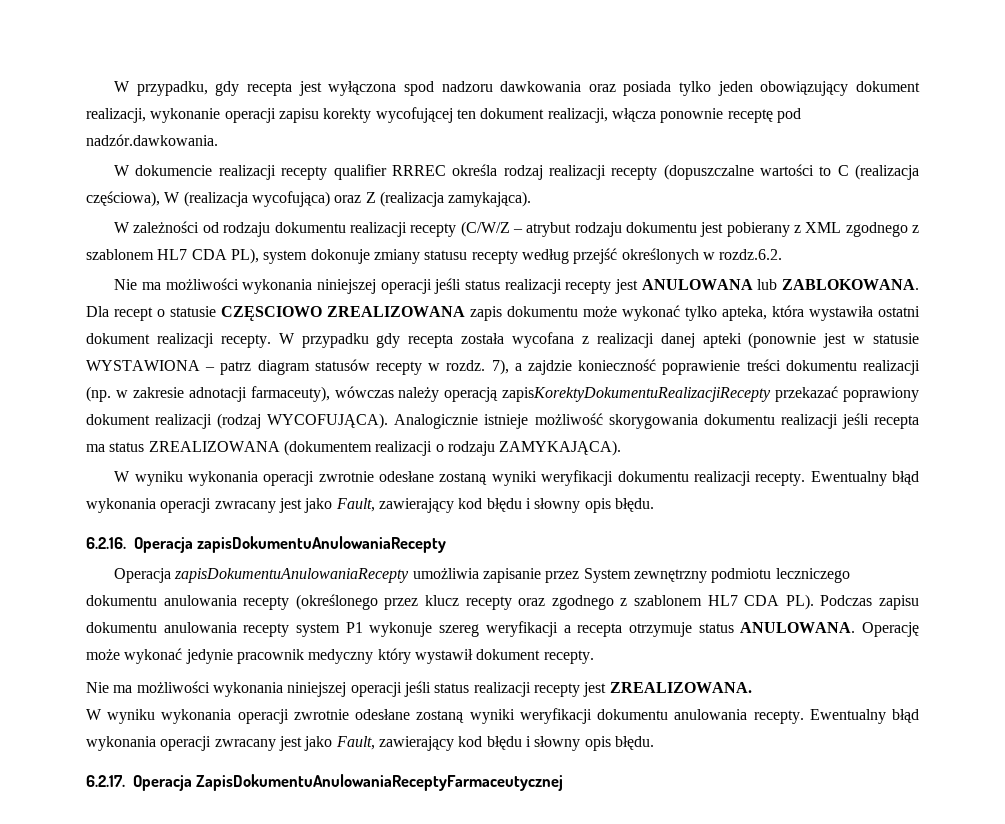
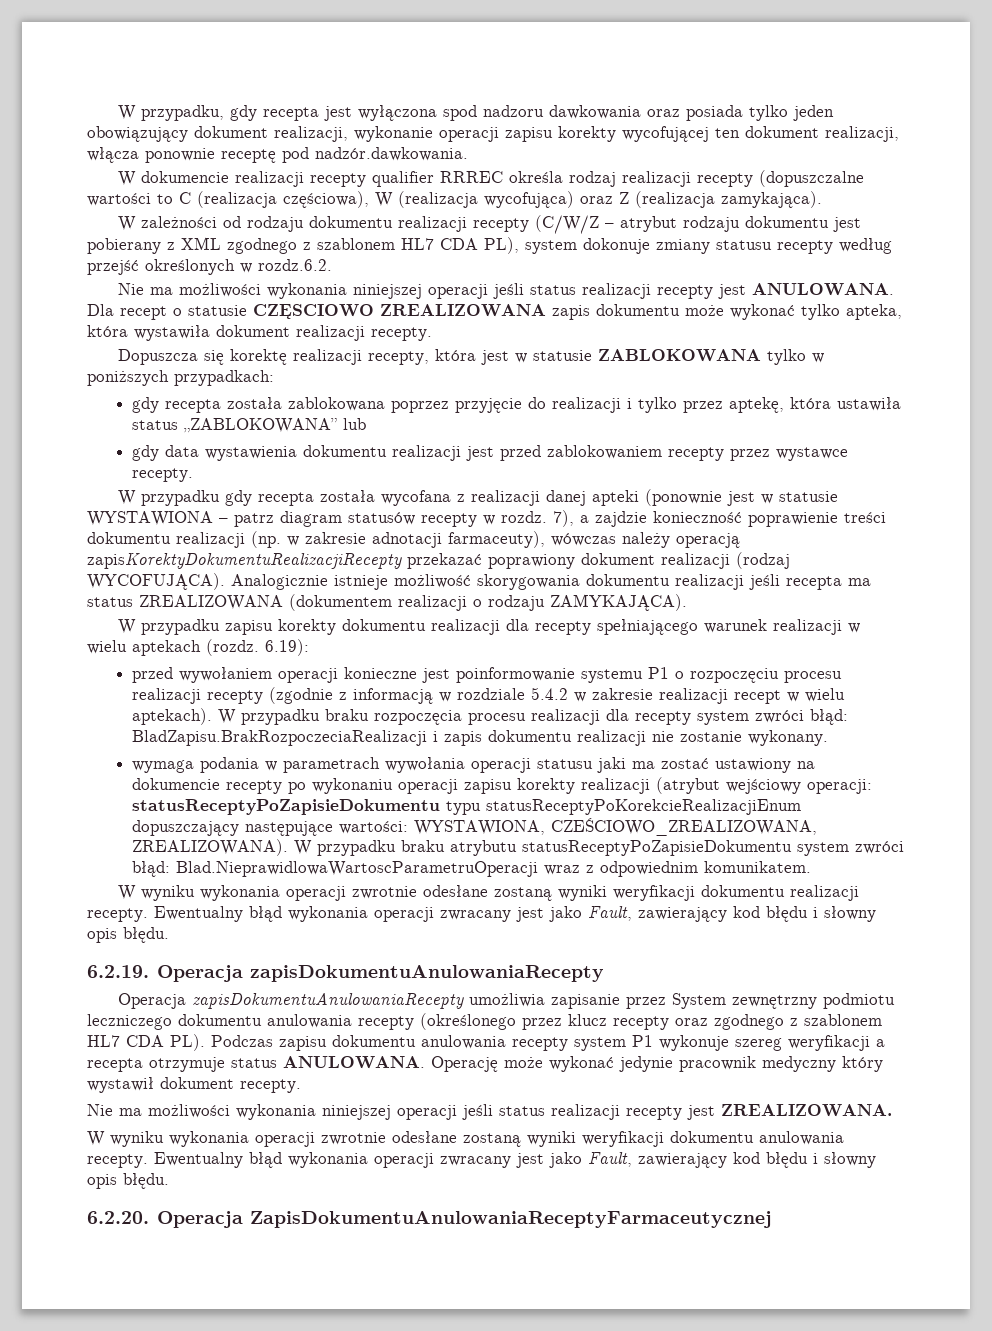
- Nie ma możliwości wykonania niniejszej operacji jeśli status realizacji recepty jest ANULOWANA lub ZABLOKOWANA.
+ Nie ma możliwości wykonania niniejszej operacji jeśli status realizacji recepty jest ANULOWANA.
- Dla recept o statusie CZĘSCIOWO ZREALIZOWANA zapis dokumentu może wykonać tylko apteka, która wystawiła ostatni dokument realizacji recepty. W przypadku gdy recepta została wycofana z realizacji danej apteki (ponownie jest w statusie WYSTAWIONA – patrz diagram statusów recepty w rozdz.
+ Dla recept o statusie CZĘSCIOWO ZREALIZOWANA zapis dokumentu może wykonać tylko apteka, która wystawiła dokument realizacji recepty.
+ Dopuszcza się korektę realizacji recepty, która jest w statusie ZABLOKOWANA tylko w poniższych przypadkach:
+ gdy recepta została zablokowana poprzez przyjęcie do realizacji i tylko przez aptekę, która ustawiła status „ZABLOKOWANA” lub
+ gdy data wystawienia dokumentu realizacji jest przed zablokowaniem recepty przez wystawce recepty.
+ W przypadku gdy recepta została wycofana z realizacji danej apteki (ponownie jest w statusie WYSTAWIONA – patrz diagram statusów recepty w rozdz.
+ W przypadku zapisu korekty dokumentu realizacji dla recepty spełniającego warunek realizacji w wielu aptekach (rozdz. 6.19):
+ przed wywołaniem operacji konieczne jest poinformowanie systemu P1 o rozpoczęciu procesu realizacji recepty (zgodnie z informacją w rozdziale 5.4.2 w zakresie realizacji recept w wielu aptekach). W przypadku braku rozpoczęcia procesu realizacji dla recepty system zwróci błąd: BladZapisu.BrakRozpoczeciaRealizacji i zapis dokumentu realizacji nie zostanie wykonany.
+ wymaga podania w parametrach wywołania operacji statusu jaki ma zostać ustawiony na dokumencie recepty po wykonaniu operacji zapisu korekty realizacji (atrybut wejściowy operacji: statusReceptyPoZapisieDokumentu typu statusReceptyPoKorekcieRealizacjiEnum dopuszczający następujące wartości: WYSTAWIONA, CZEŚCIOWO_ZREALIZOWANA, ZREALIZOWANA). W przypadku braku atrybutu statusReceptyPoZapisieDokumentu system zwróci błąd: Blad.NieprawidlowaWartoscParametruOperacji wraz z odpowiednim komunikatem.
- 6.2.16. Operacja zapisDokumentuAnulowaniaRecepty
+ 6.2.19. Operacja zapisDokumentuAnulowaniaRecepty
- 6.2.17. Operacja ZapisDokumentuAnulowaniaReceptyFarmaceutycznej
+ 6.2.20. Operacja ZapisDokumentuAnulowaniaReceptyFarmaceutycznej

